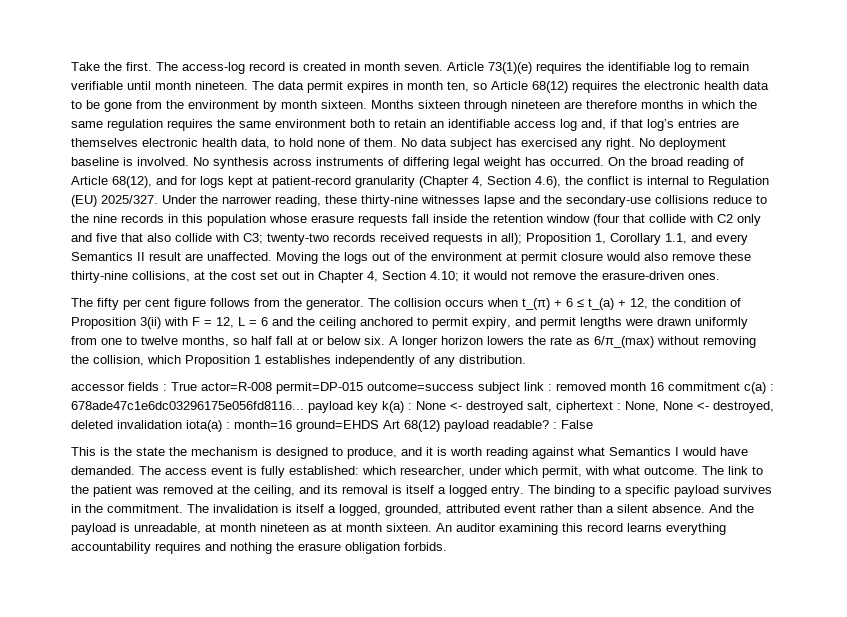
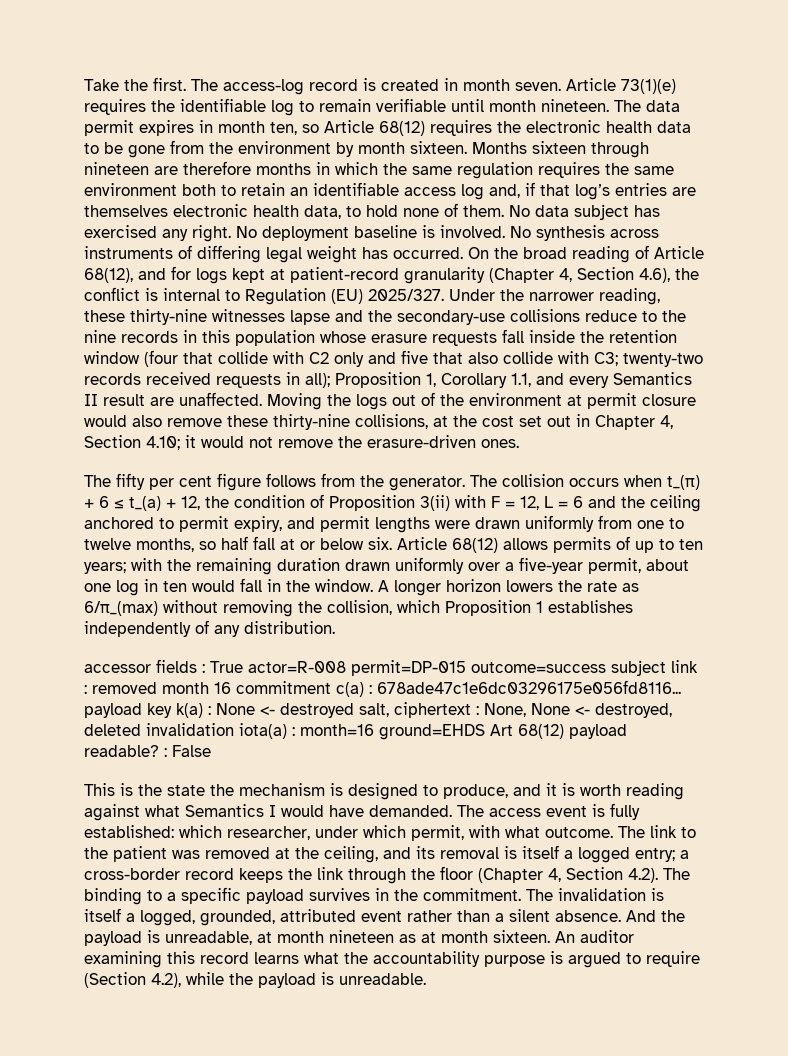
+ Article 68(12) allows permits of up to ten years; with the remaining duration drawn uniformly over a five-year permit, about one log in ten would fall in the window.
- The link to the patient was removed at the ceiling, and its removal is itself a logged entry. The binding to a specific payload survives in the commitment.
+ The link to the patient was removed at the ceiling, and its removal is itself a logged entry; a cross-border record keeps the link through the floor (Chapter 4, Section 4.2). The binding to a specific payload survives in the commitment.
- An auditor examining this record learns everything accountability requires and nothing the erasure obligation forbids.
+ An auditor examining this record learns what the accountability purpose is argued to require (Section 4.2), while the payload is unreadable.

